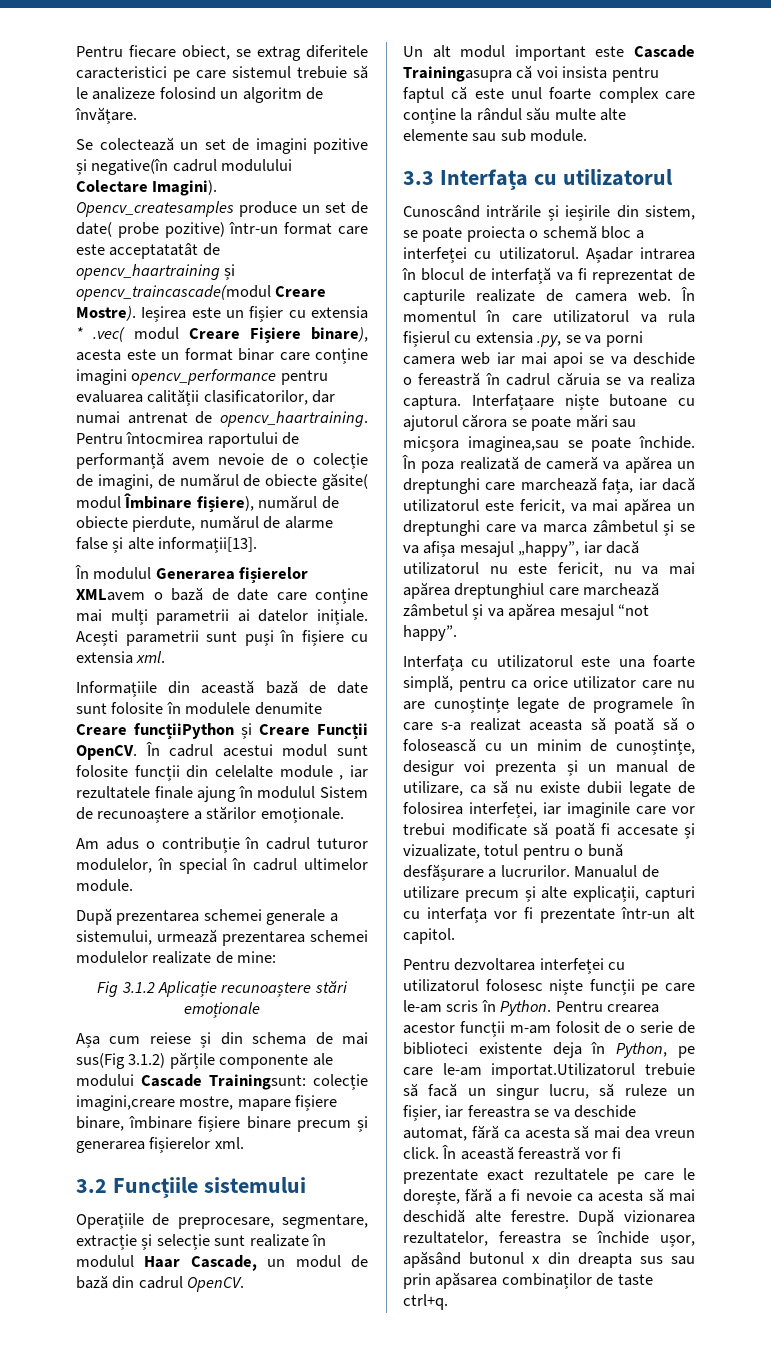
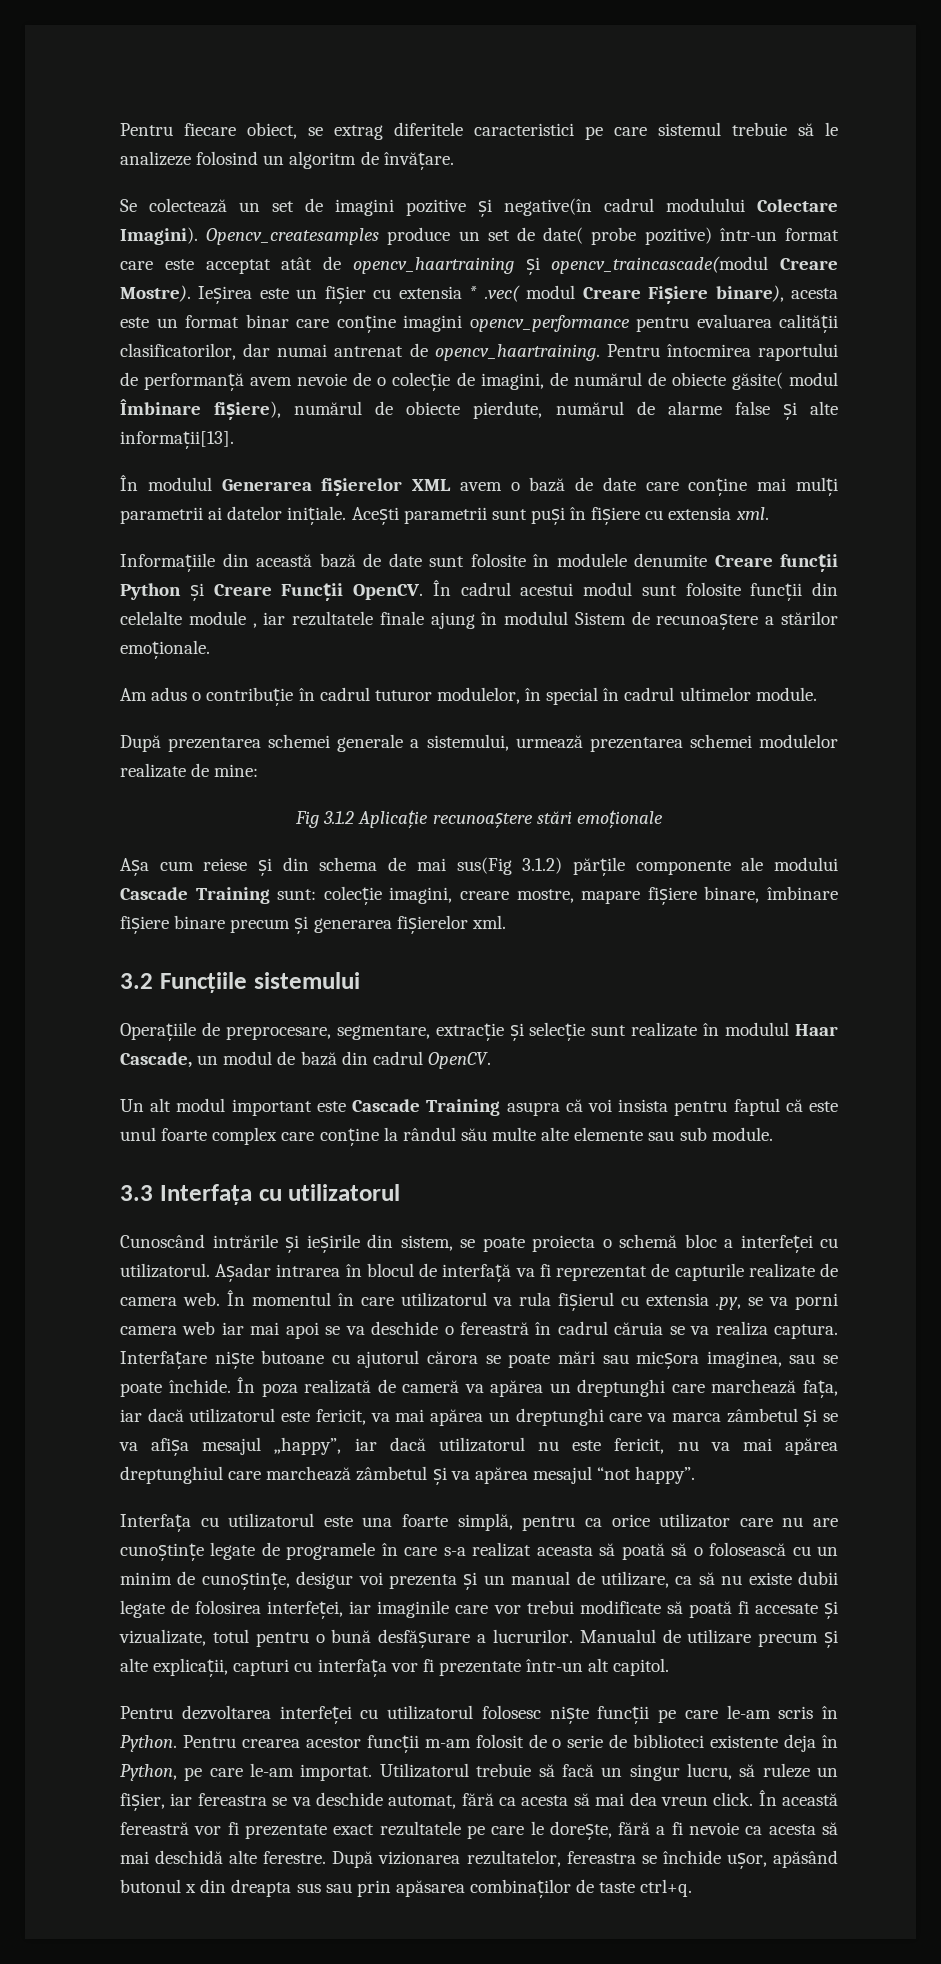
- Opencv_createsamples produce un set de date( probe pozitive) într-un format care este acceptatatât de opencv_haartraining și opencv_traincascade(modul Creare Mostre).
+ Opencv_createsamples produce un set de date( probe pozitive) într-un format care este acceptat atât de opencv_haartraining și opencv_traincascade(modul Creare Mostre).
- În modulul Generarea fișierelor XMLavem o bază de date care conține mai mulți parametrii ai datelor inițiale.
+ În modulul Generarea fișierelor XML avem o bază de date care conține mai mulți parametrii ai datelor inițiale.
- Informațiile din această bază de date sunt folosite în modulele denumite Creare funcțiiPython și Creare Funcții OpenCV.
+ Informațiile din această bază de date sunt folosite în modulele denumite Creare funcții Python și Creare Funcții OpenCV.
- Așa cum reiese și din schema de mai sus(Fig 3.1.2) părțile componente ale modului Cascade Trainingsunt: colecție imagini,creare mostre, mapare fișiere binare, îmbinare fișiere binare precum și generarea fișierelor xml.
+ Așa cum reiese și din schema de mai sus(Fig 3.1.2) părțile componente ale modului Cascade Training sunt: colecție imagini, creare mostre, mapare fișiere binare, îmbinare fișiere binare precum și generarea fișierelor xml.
- Un alt modul important este Cascade Trainingasupra că voi insista pentru faptul că este unul foarte complex care conține la rândul său multe alte elemente sau sub module.
+ Un alt modul important este Cascade Training asupra că voi insista pentru faptul că este unul foarte complex care conține la rândul său multe alte elemente sau sub module.
- Interfațaare niște butoane cu ajutorul cărora se poate mări sau micșora imaginea,sau se poate închide.
+ Interfațare niște butoane cu ajutorul cărora se poate mări sau micșora imaginea, sau se poate închide.
- Pentru crearea acestor funcții m-am folosit de o serie de biblioteci existente deja în Python, pe care le-am importat.Utilizatorul trebuie să facă un singur lucru, să ruleze un fișier, iar fereastra se va deschide automat, fără ca acesta să mai dea vreun click.
+ Pentru crearea acestor funcții m-am folosit de o serie de biblioteci existente deja în Python, pe care le-am importat. Utilizatorul trebuie să facă un singur lucru, să ruleze un fișier, iar fereastra se va deschide automat, fără ca acesta să mai dea vreun click.

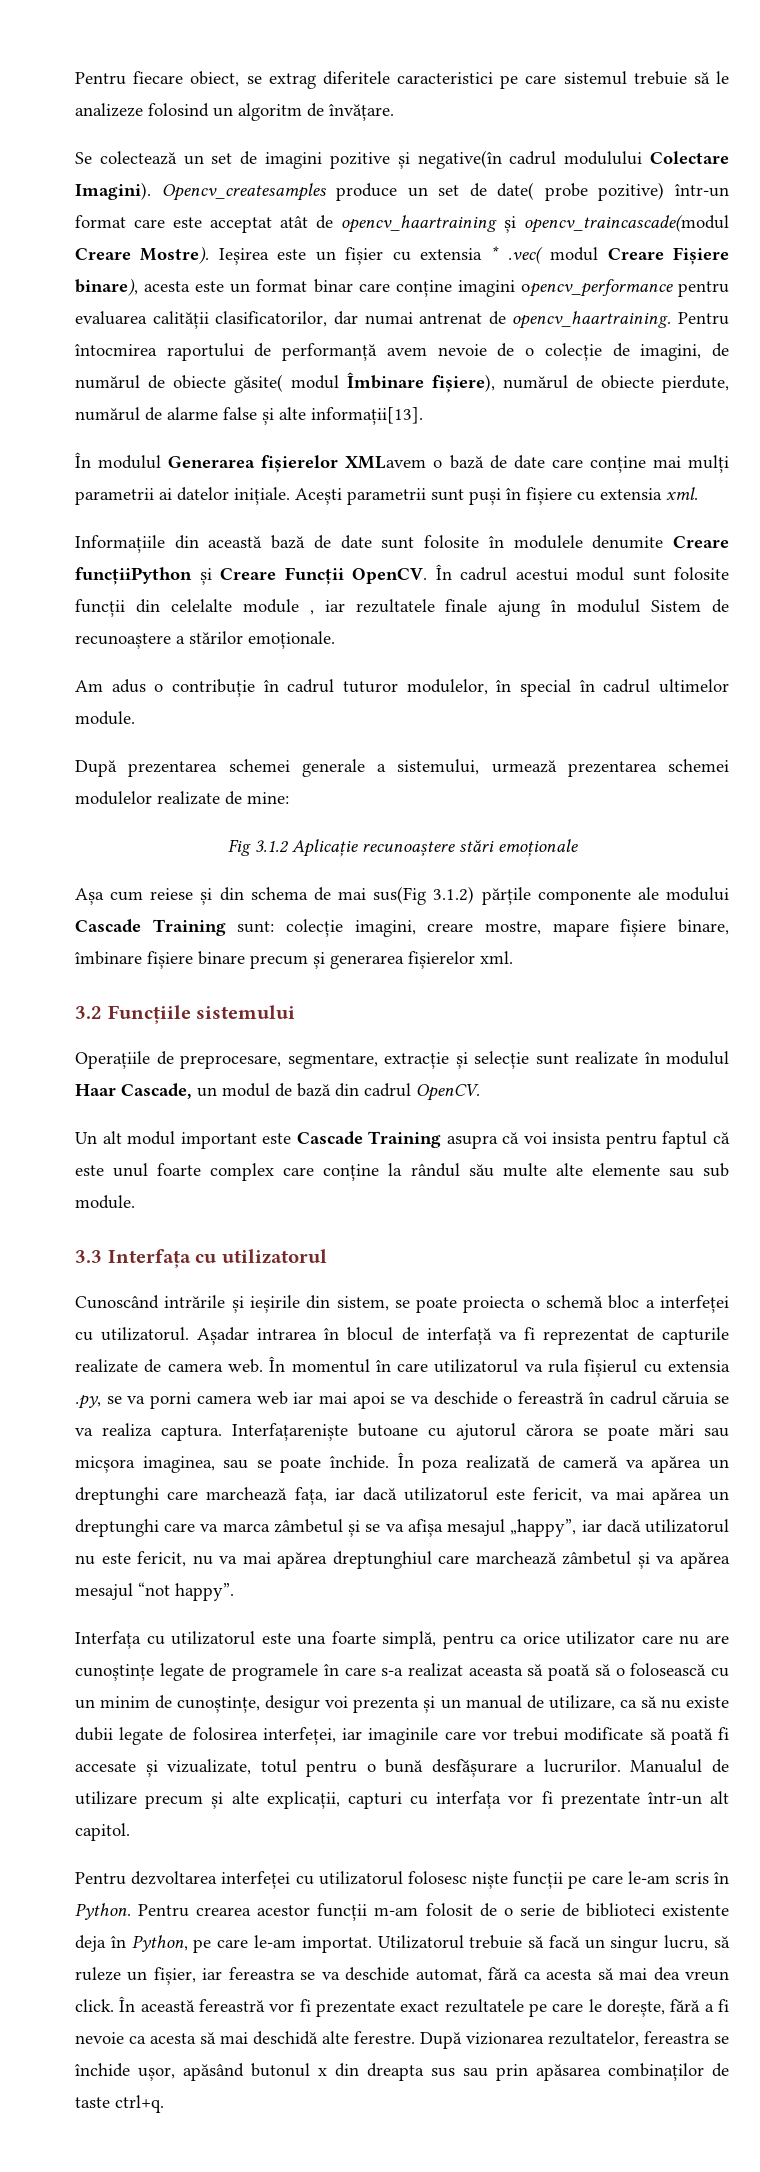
- În modulul Generarea fișierelor XML avem o bază de date care conține mai mulți parametrii ai datelor inițiale.
+ În modulul Generarea fișierelor XMLavem o bază de date care conține mai mulți parametrii ai datelor inițiale.
- Informațiile din această bază de date sunt folosite în modulele denumite Creare funcții Python și Creare Funcții OpenCV.
+ Informațiile din această bază de date sunt folosite în modulele denumite Creare funcțiiPython și Creare Funcții OpenCV.
- Interfațare niște butoane cu ajutorul cărora se poate mări sau micșora imaginea, sau se poate închide.
+ Interfațareniște butoane cu ajutorul cărora se poate mări sau micșora imaginea, sau se poate închide.

